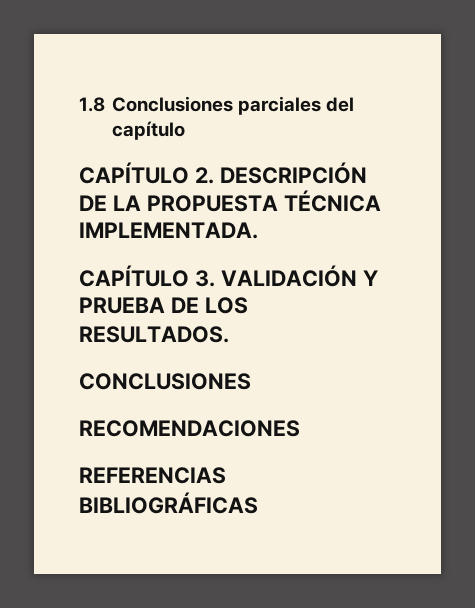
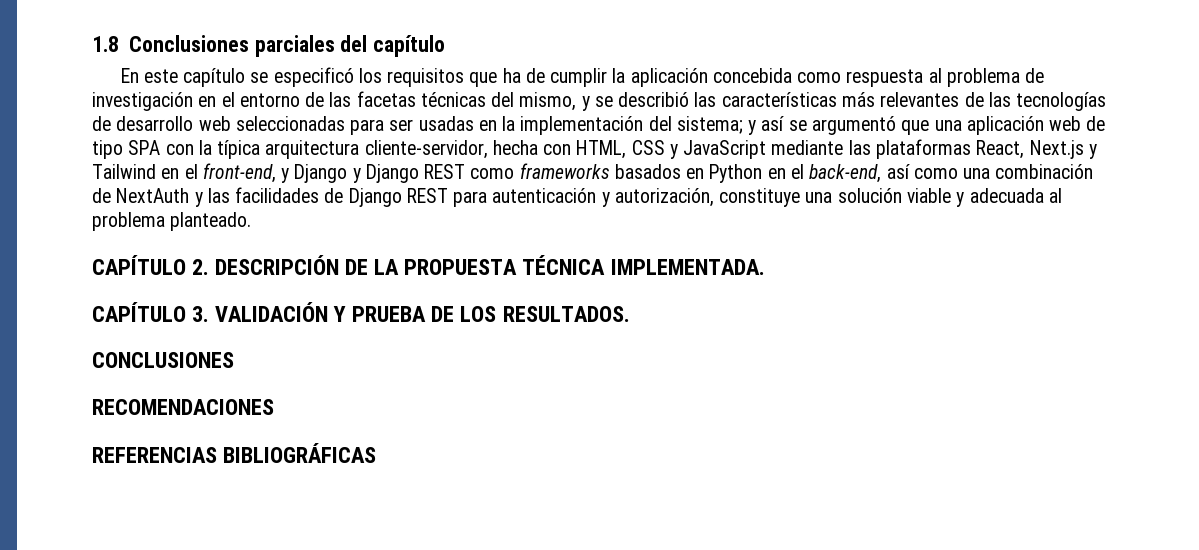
+ En este capítulo se especificó los requisitos que ha de cumplir la aplicación concebida como respuesta al problema de investigación en el entorno de las facetas técnicas del mismo, y se describió las características más relevantes de las tecnologías de desarrollo web seleccionadas para ser usadas en la implementación del sistema; y así se argumentó que una aplicación web de tipo SPA con la típica arquitectura cliente-servidor, hecha con HTML, CSS y JavaScript mediante las plataformas React, Next.js y Tailwind en el front-end, y Django y Django REST como frameworks basados en Python en el back-end, así como una combinación de NextAuth y las facilidades de Django REST para autenticación y autorización, constituye una solución viable y adecuada al problema planteado.

